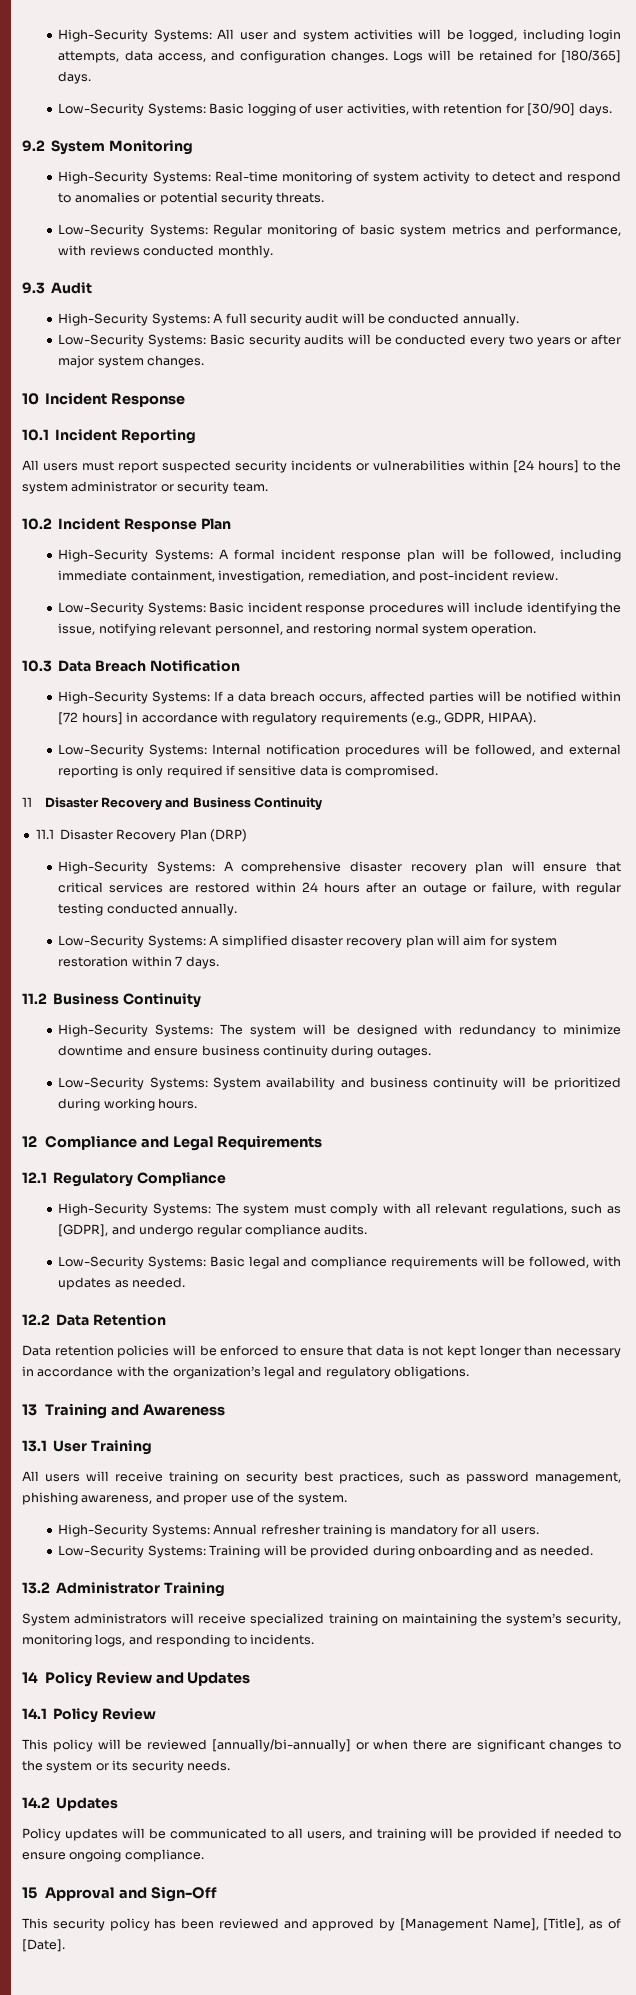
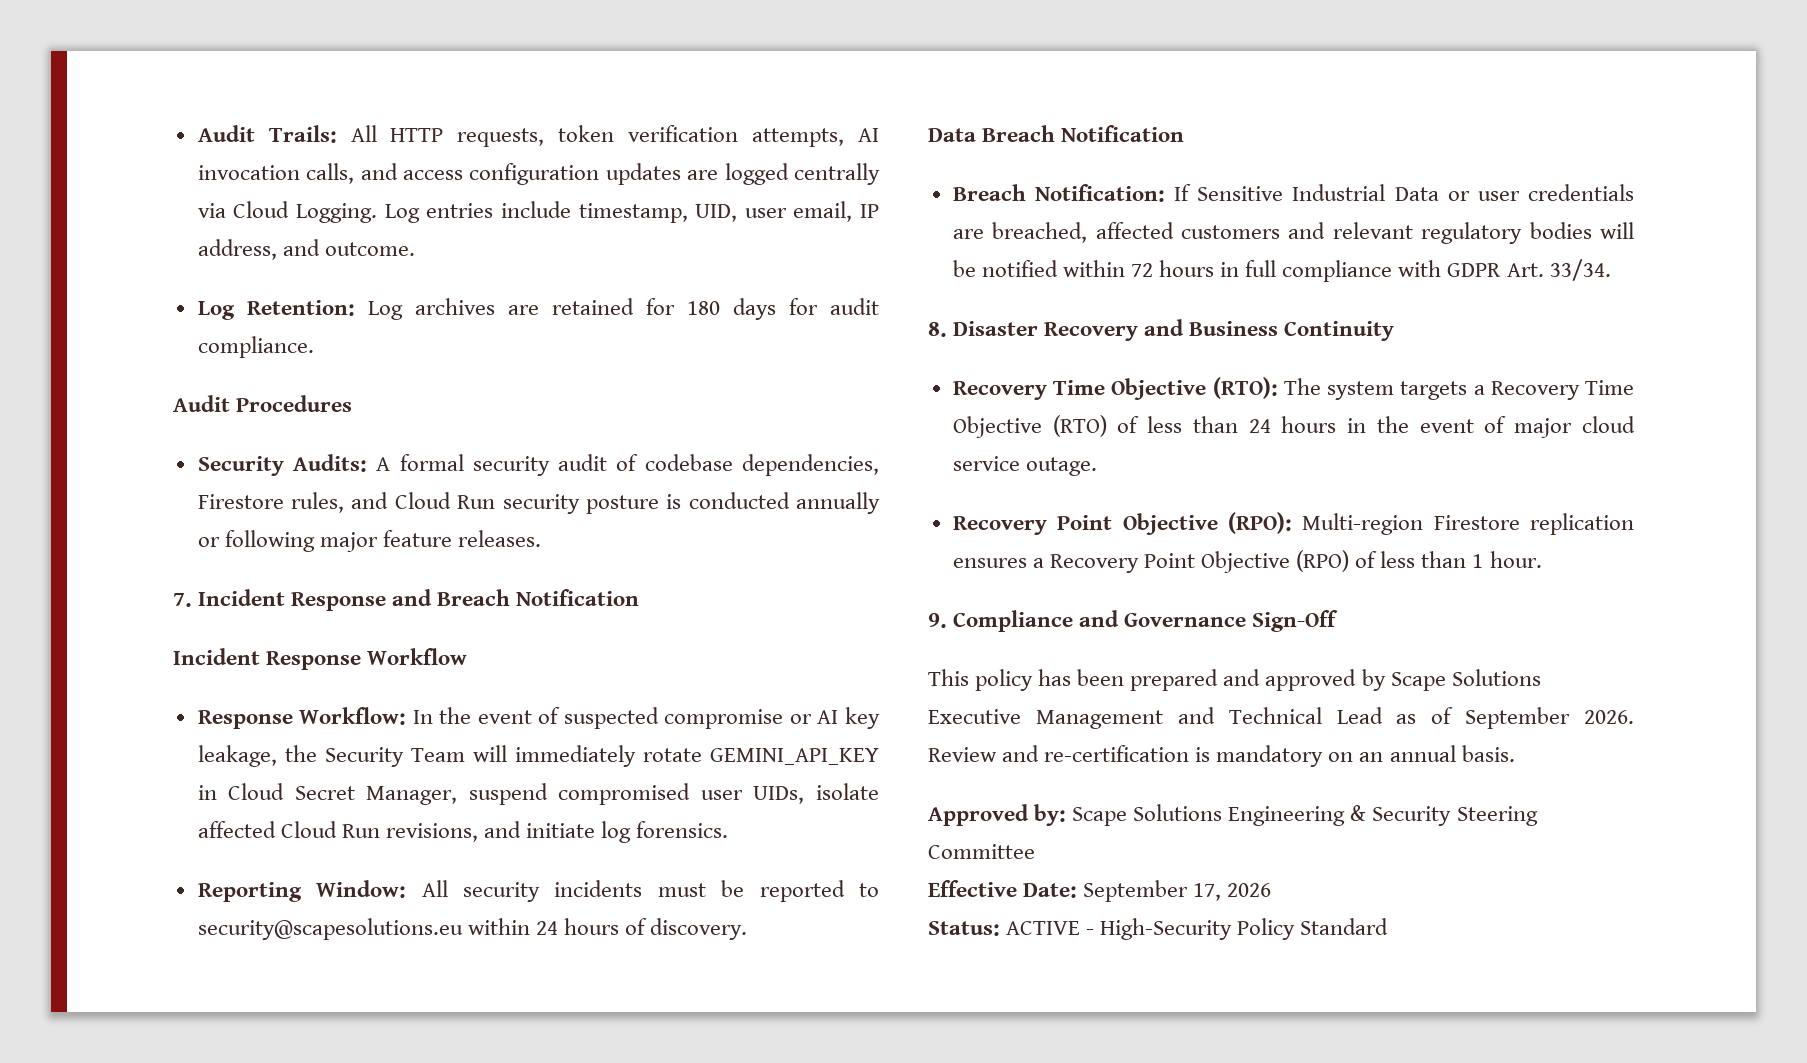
- High-Security Systems: All user and system activities will be logged, including login attempts, data access, and configuration changes. Logs will be retained for [180/365] days.
- Low-Security Systems: Basic logging of user activities, with retention for [30/90] days.
- 9.2 System Monitoring
- High-Security Systems: Real-time monitoring of system activity to detect and respond to anomalies or potential security threats.
- Low-Security Systems: Regular monitoring of basic system metrics and performance, with reviews conducted monthly.
- 9.3 Audit
- High-Security Systems: A full security audit will be conducted annually.
- Low-Security Systems: Basic security audits will be conducted every two years or after major system changes.
- 10 Incident Response
- 10.1 Incident Reporting
- All users must report suspected security incidents or vulnerabilities within [24 hours] to the system administrator or security team.
- 10.2 Incident Response Plan
- High-Security Systems: A formal incident response plan will be followed, including immediate containment, investigation, remediation, and post-incident review.
- Low-Security Systems: Basic incident response procedures will include identifying the issue, notifying relevant personnel, and restoring normal system operation.
- 10.3 Data Breach Notification
- High-Security Systems: If a data breach occurs, affected parties will be notified within [72 hours] in accordance with regulatory requirements (e.g., GDPR, HIPAA).
- Low-Security Systems: Internal notification procedures will be followed, and external reporting is only required if sensitive data is compromised.
- 11 Disaster Recovery and Business Continuity
+ Audit Trails: All HTTP requests, token verification attempts, AI invocation calls, and access configuration updates are logged centrally via Cloud Logging. Log entries include timestamp, UID, user email, IP address, and outcome.
+ Log Retention: Log archives are retained for 180 days for audit compliance.
+ Audit Procedures
+ Security Audits: A formal security audit of codebase dependencies, Firestore rules, and Cloud Run security posture is conducted annually or following major feature releases.
+ 7. Incident Response and Breach Notification
+ Incident Response Workflow
+ Response Workflow: In the event of suspected compromise or AI key leakage, the Security Team will immediately rotate GEMINI_API_KEY in Cloud Secret Manager, suspend compromised user UIDs, isolate affected Cloud Run revisions, and initiate log forensics.
+ Reporting Window: All security incidents must be reported to security@scapesolutions.eu within 24 hours of discovery.
+ Data Breach Notification
+ Breach Notification: If Sensitive Industrial Data or user credentials are breached, affected customers and relevant regulatory bodies will be notified within 72 hours in full compliance with GDPR Art. 33/34.
+ 8. Disaster Recovery and Business Continuity
- 11.1 Disaster Recovery Plan (DRP)
- High-Security Systems: A comprehensive disaster recovery plan will ensure that critical services are restored within 24 hours after an outage or failure, with regular testing conducted annually.
- Low-Security Systems: A simplified disaster recovery plan will aim for system restoration within 7 days.
- 11.2 Business Continuity
- High-Security Systems: The system will be designed with redundancy to minimize downtime and ensure business continuity during outages.
- Low-Security Systems: System availability and business continuity will be prioritized during working hours.
- 12 Compliance and Legal Requirements
- 12.1 Regulatory Compliance
- High-Security Systems: The system must comply with all relevant regulations, such as [GDPR], and undergo regular compliance audits.
- Low-Security Systems: Basic legal and compliance requirements will be followed, with updates as needed.
- 12.2 Data Retention
- Data retention policies will be enforced to ensure that data is not kept longer than necessary in accordance with the organization’s legal and regulatory obligations.
- 13 Training and Awareness
- 13.1 User Training
- All users will receive training on security best practices, such as password management, phishing awareness, and proper use of the system.
- High-Security Systems: Annual refresher training is mandatory for all users.
- Low-Security Systems: Training will be provided during onboarding and as needed.
- 13.2 Administrator Training
- System administrators will receive specialized training on maintaining the system’s security, monitoring logs, and responding to incidents.
- 14 Policy Review and Updates
- 14.1 Policy Review
- This policy will be reviewed [annually/bi-annually] or when there are significant changes to the system or its security needs.
- 14.2 Updates
- Policy updates will be communicated to all users, and training will be provided if needed to ensure ongoing compliance.
- 15 Approval and Sign-Off
- This security policy has been reviewed and approved by [Management Name], [Title], as of [Date].
+ Recovery Time Objective (RTO): The system targets a Recovery Time Objective (RTO) of less than 24 hours in the event of major cloud service outage.
+ Recovery Point Objective (RPO): Multi-region Firestore replication ensures a Recovery Point Objective (RPO) of less than 1 hour.
+ 9. Compliance and Governance Sign-Off
+ This policy has been prepared and approved by Scape Solutions Executive Management and Technical Lead as of September 2026. Review and re-certification is mandatory on an annual basis.
+ Approved by: Scape Solutions Engineering & Security Steering Committee
+ Effective Date: September 17, 2026
+ Status: ACTIVE - High-Security Policy Standard

